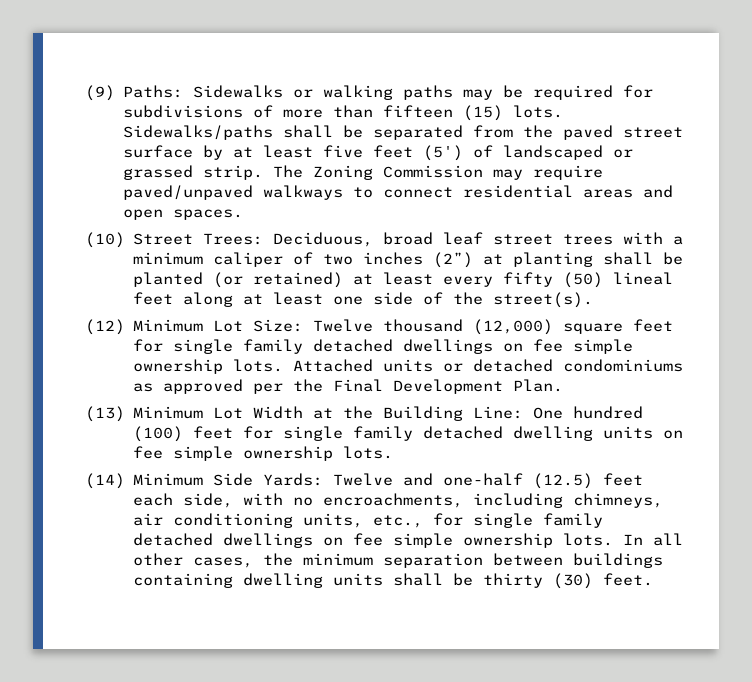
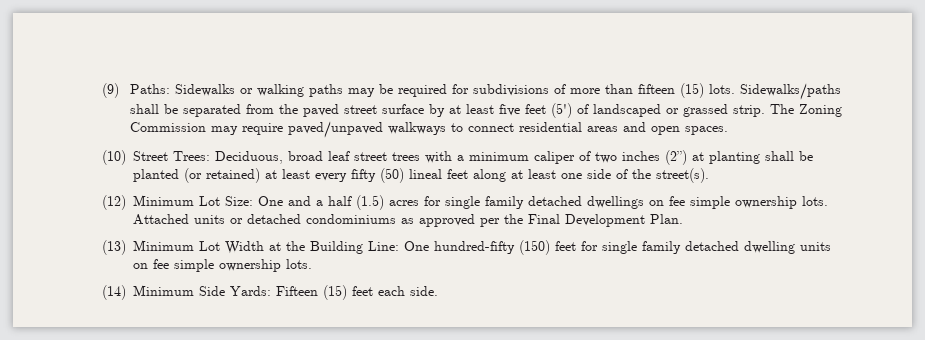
- (12) Minimum Lot Size: Twelve thousand (12,000) square feet for single family detached dwellings on fee simple ownership lots.
+ (12) Minimum Lot Size: One and a half (1.5) acres for single family detached dwellings on fee simple ownership lots.
- (13) Minimum Lot Width at the Building Line: One hundred (100) feet for single family detached dwelling units on fee simple ownership lots.
+ (13) Minimum Lot Width at the Building Line: One hundred-fifty (150) feet for single family detached dwelling units on fee simple ownership lots.
- (14) Minimum Side Yards: Twelve and one-half (12.5) feet each side, with no encroachments, including chimneys, air conditioning units, etc., for single family detached dwellings on fee simple ownership lots. In all other cases, the minimum separation between buildings containing dwelling units shall be thirty (30) feet.
+ (14) Minimum Side Yards: Fifteen (15) feet each side.

